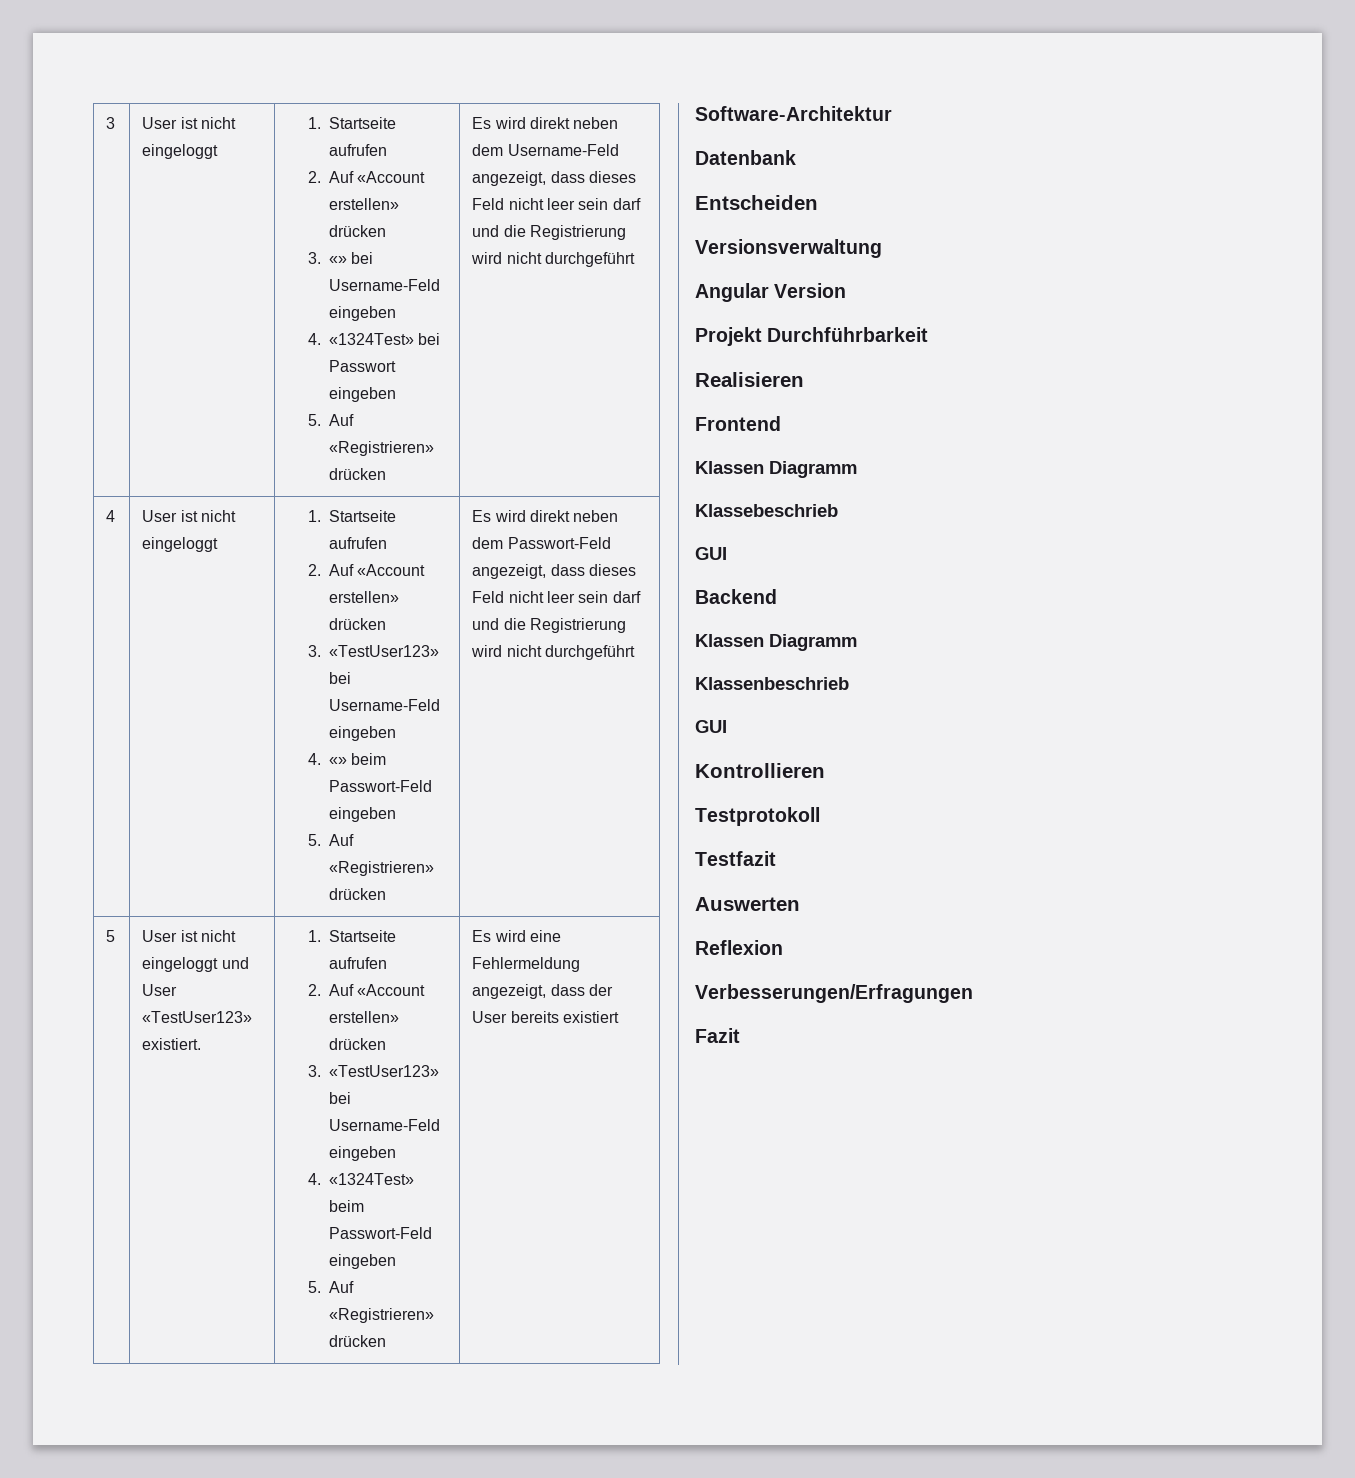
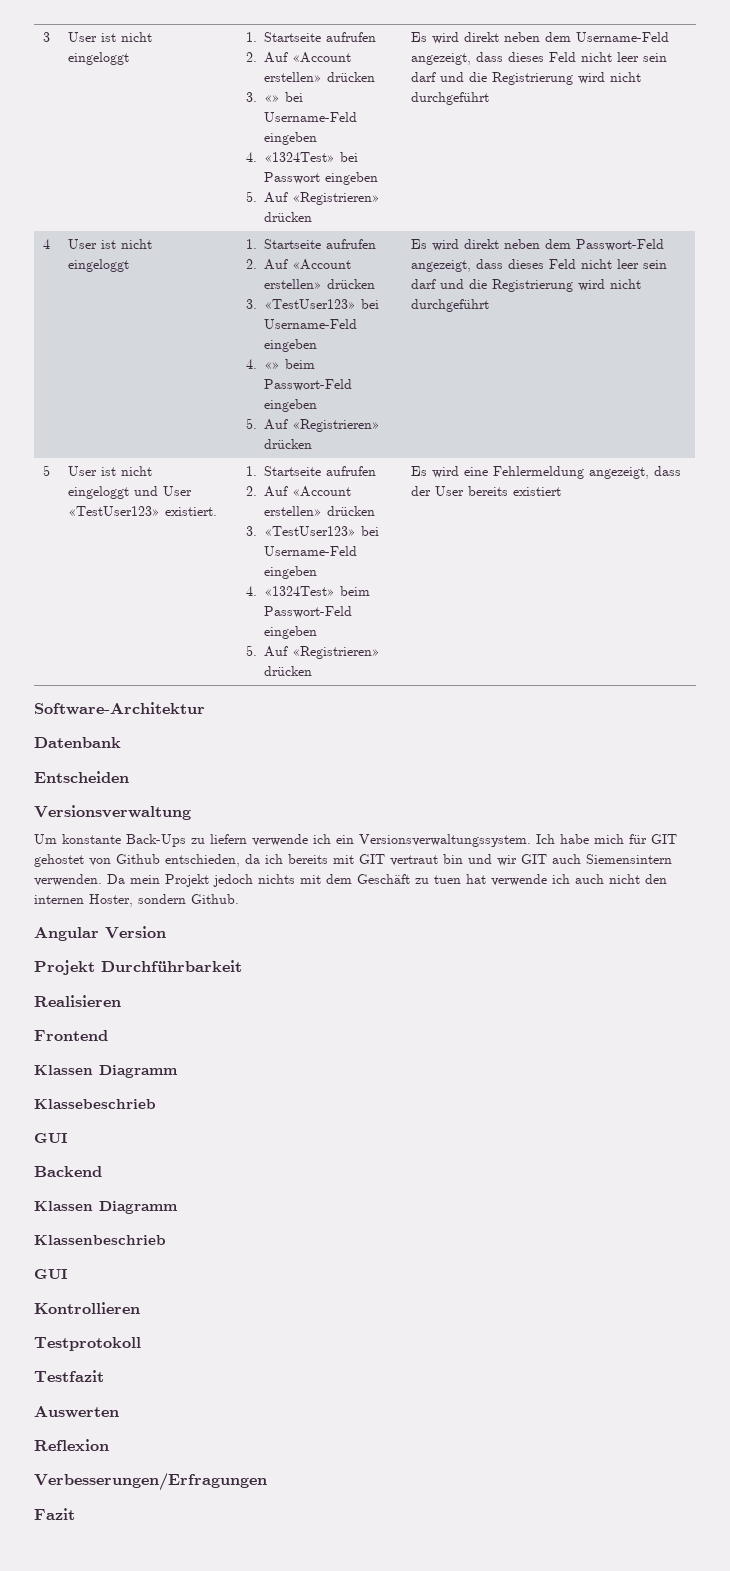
+ Um konstante Back-Ups zu liefern verwende ich ein Versionsverwaltungssystem. Ich habe mich für GIT gehostet von Github entschieden, da ich bereits mit GIT vertraut bin und wir GIT auch Siemensintern verwenden. Da mein Projekt jedoch nichts mit dem Geschäft zu tuen hat verwende ich auch nicht den internen Hoster, sondern Github.

